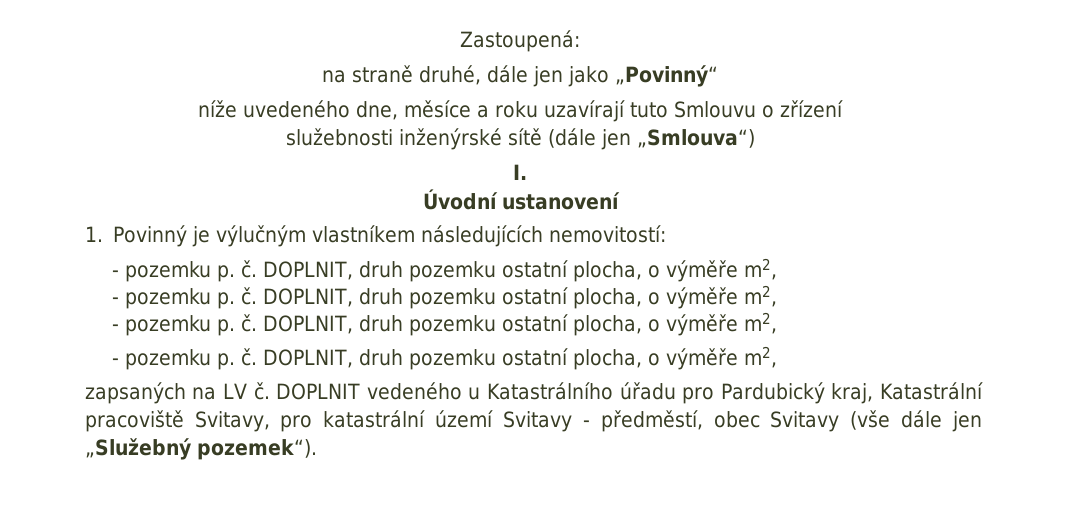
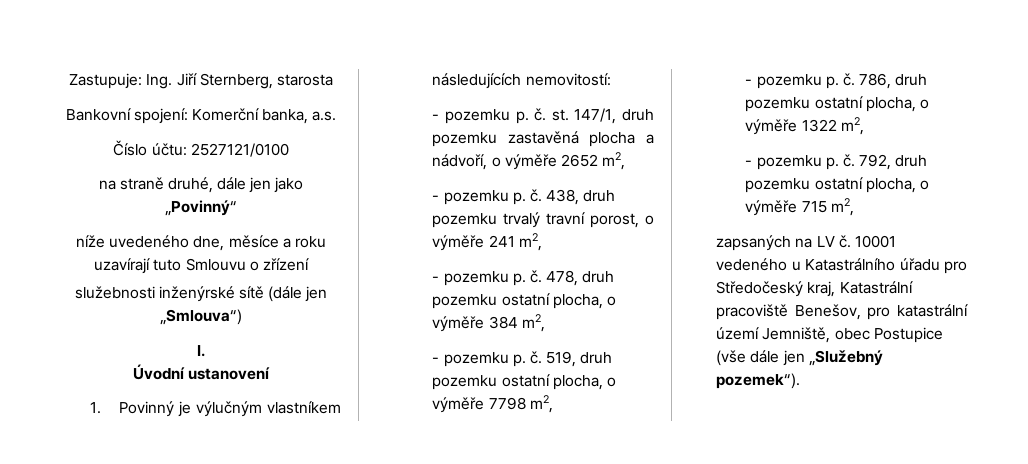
- Zastoupená:
+ Zastupuje: Ing. Jiří Sternberg, starosta
+ Bankovní spojení: Komerční banka, a.s.
+ Číslo účtu: 2527121/0100
  1. Povinný je výlučným vlastníkem následujících nemovitostí:
- - pozemku p. č. DOPLNIT, druh pozemku ostatní plocha, o výměře m2,
- - pozemku p. č. DOPLNIT, druh pozemku ostatní plocha, o výměře m2,
- - pozemku p. č. DOPLNIT, druh pozemku ostatní plocha, o výměře m2,
- - pozemku p. č. DOPLNIT, druh pozemku ostatní plocha, o výměře m2,
+ - pozemku p. č. st. 147/1, druh pozemku zastavěná plocha a nádvoří, o výměře 2652 m2,
+ - pozemku p. č. 438, druh pozemku trvalý travní porost, o výměře 241 m2,
+ - pozemku p. č. 478, druh pozemku ostatní plocha, o výměře 384 m2,
+ - pozemku p. č. 519, druh pozemku ostatní plocha, o výměře 7798 m2,
+ - pozemku p. č. 786, druh pozemku ostatní plocha, o výměře 1322 m2,
+ - pozemku p. č. 792, druh pozemku ostatní plocha, o výměře 715 m2,
- DOPLNIT vedeného u Katastrálního úřadu pro Pardubický kraj, Katastrální pracoviště Svitavy, pro katastrální území Svitavy - předměstí, obec Svitavy (vše dále jen „Služebný pozemek“).
+ 10001 vedeného u Katastrálního úřadu pro Středočeský kraj, Katastrální pracoviště Benešov, pro katastrální území Jemniště, obec Postupice (vše dále jen „Služebný pozemek“).

